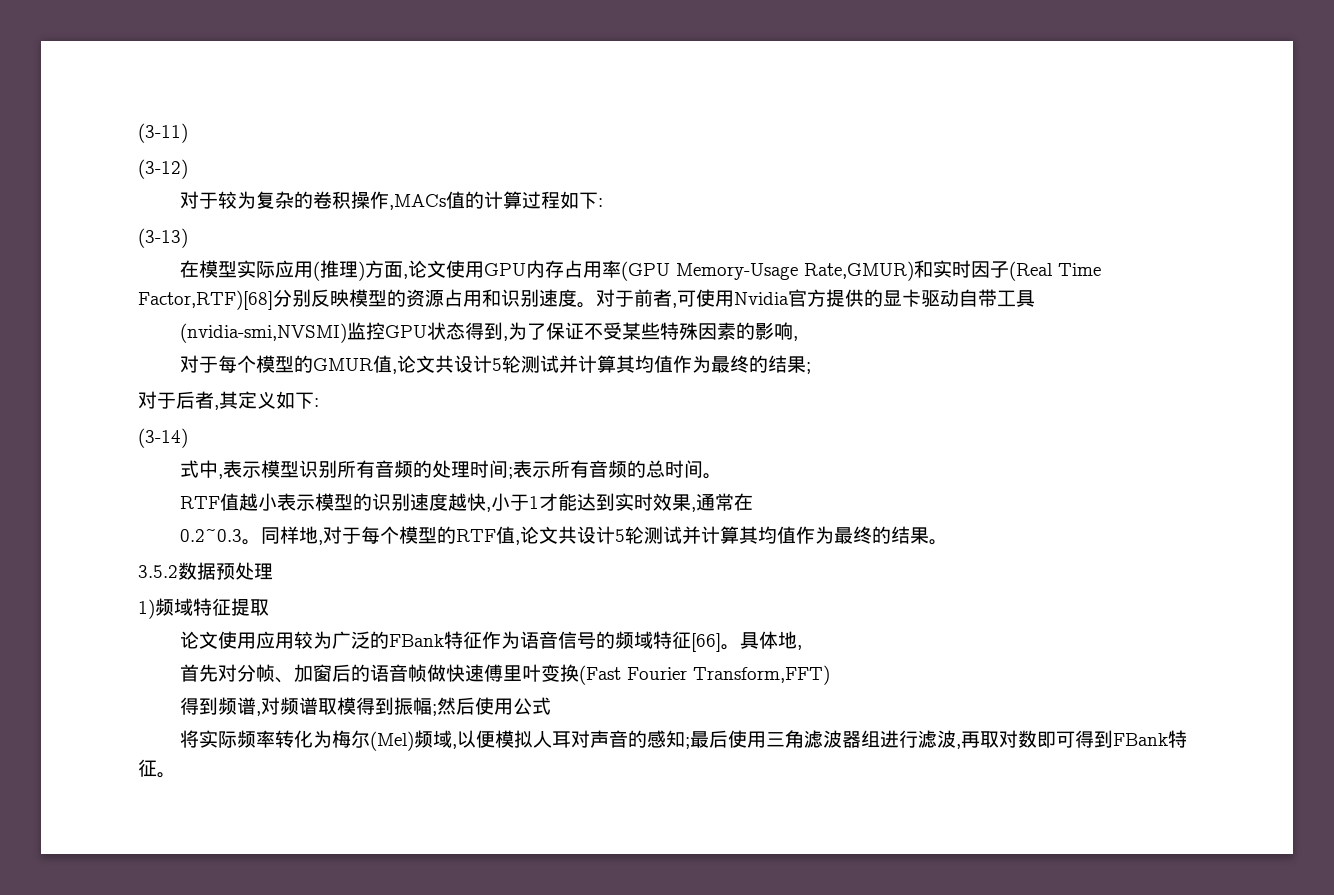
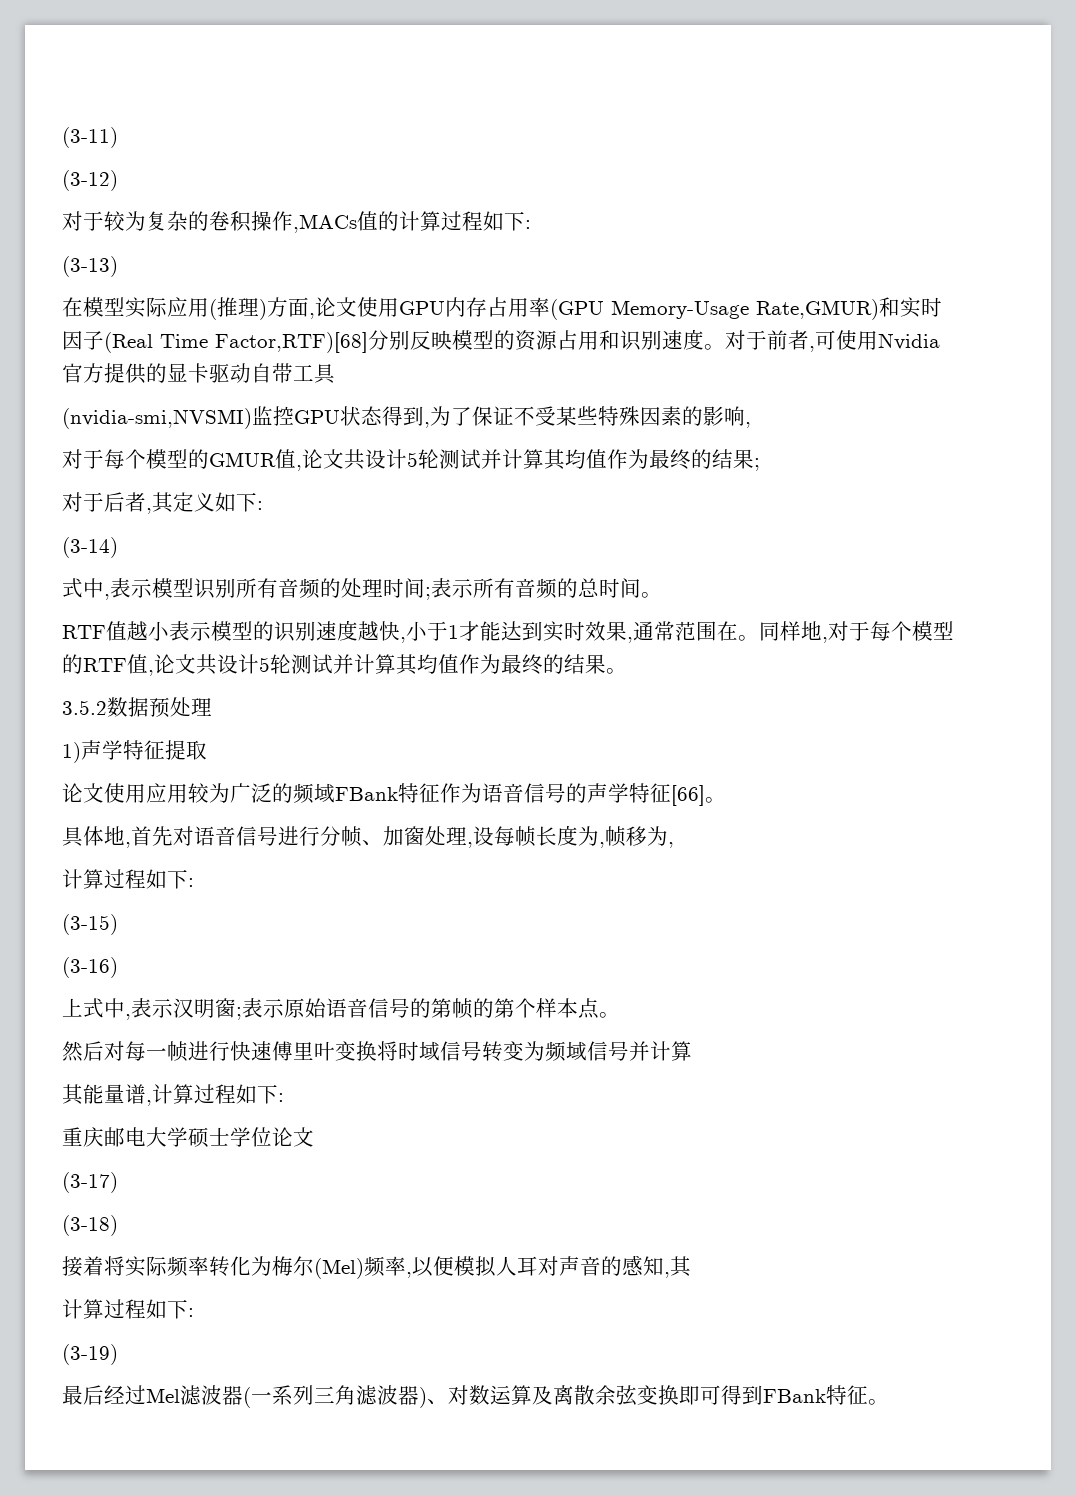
- RTF值越小表示模型的识别速度越快,小于1才能达到实时效果,通常在
- 0.2~0.3。
+ RTF值越小表示模型的识别速度越快,小于1才能达到实时效果,通常范围在。
- 1)频域特征提取
+ 1)声学特征提取
- 论文使用应用较为广泛的FBank特征作为语音信号的频域特征[66]。具体地,
- 首先对分帧、加窗后的语音帧做快速傅里叶变换(Fast Fourier Transform,FFT)
- 得到频谱,对频谱取模得到振幅;然后使用公式
- 将实际频率转化为梅尔(Mel)频域,以便模拟人耳对声音的感知;最后使用三角滤波器组进行滤波,再取对数即可得到FBank特征。
+ 论文使用应用较为广泛的频域FBank特征作为语音信号的声学特征[66]。
+ 具体地,首先对语音信号进行分帧、加窗处理,设每帧长度为,帧移为,
+ 计算过程如下:
+ (3-15)
+ (3-16)
+ 上式中,表示汉明窗;表示原始语音信号的第帧的第个样本点。
+ 然后对每一帧进行快速傅里叶变换将时域信号转变为频域信号并计算
+ 其能量谱,计算过程如下:
+ 重庆邮电大学硕士学位论文
+ (3-17)
+ (3-18)
+ 接着将实际频率转化为梅尔(Mel)频率,以便模拟人耳对声音的感知,其
+ 计算过程如下:
+ (3-19)
+ 最后经过Mel滤波器(一系列三角滤波器)、对数运算及离散余弦变换即可得到FBank特征。

